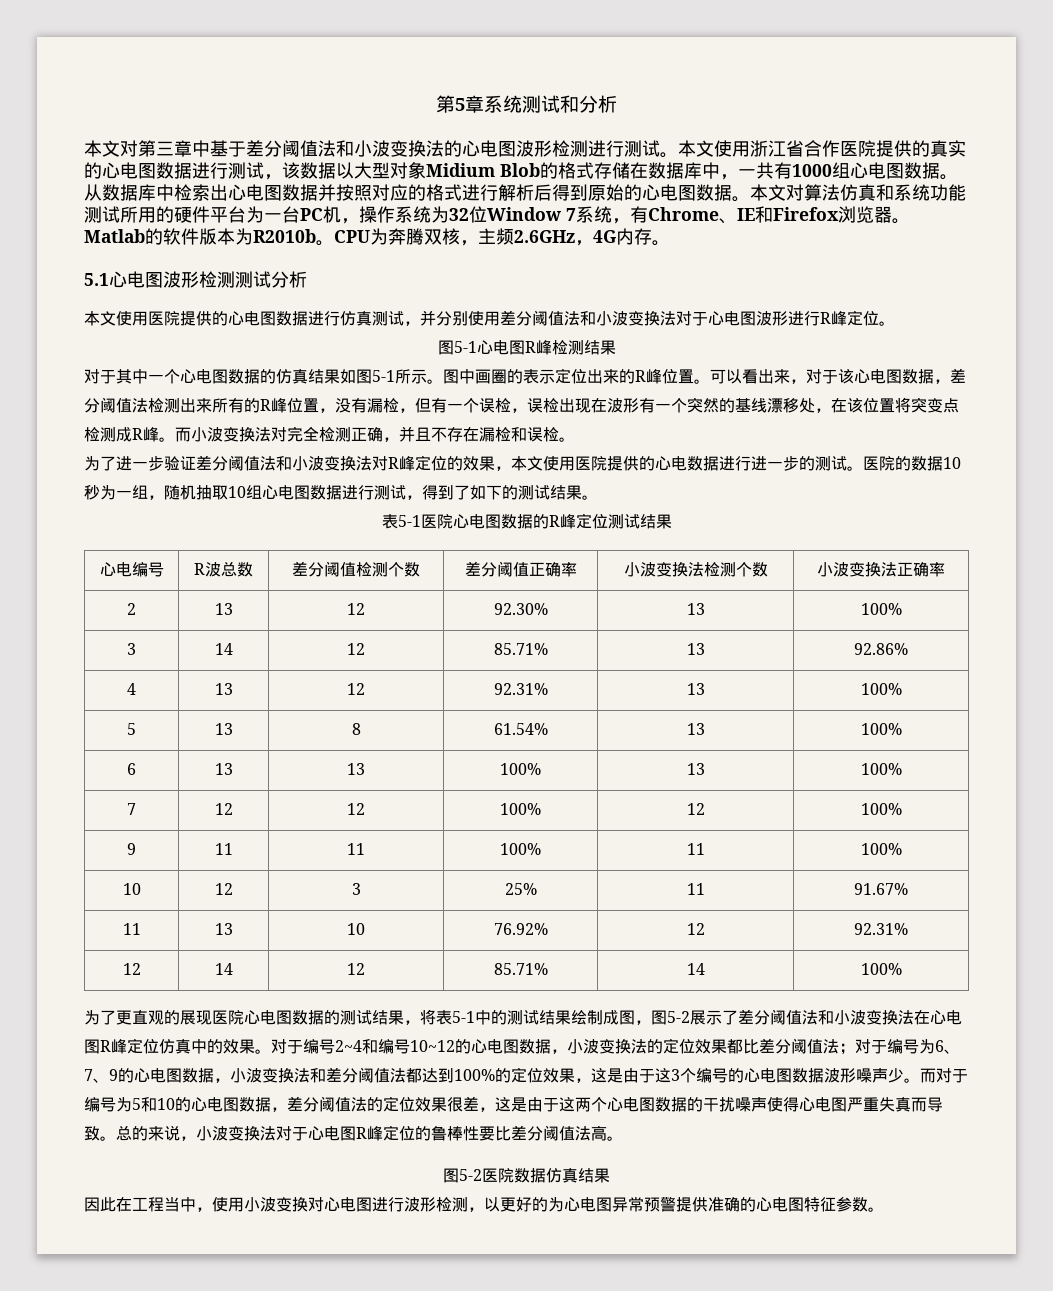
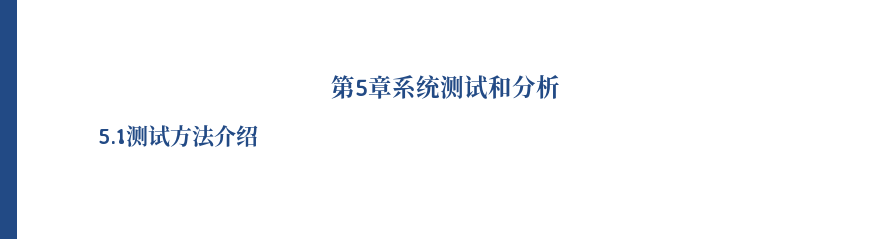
- 本文对第三章中基于差分阈值法和小波变换法的心电图波形检测进行测试。本文使用浙江省合作医院提供的真实的心电图数据进行测试，该数据以大型对象Midium Blob的格式存储在数据库中，一共有1000组心电图数据。从数据库中检索出心电图数据并按照对应的格式进行解析后得到原始的心电图数据。本文对算法仿真和系统功能测试所用的硬件平台为一台PC机，操作系统为32位Window 7系统，有Chrome、IE和Firefox浏览器。Matlab的软件版本为R2010b。CPU为奔腾双核，主频2.6GHz，4G内存。
- 5.1心电图波形检测测试分析
- 本文使用医院提供的心电图数据进行仿真测试，并分别使用差分阈值法和小波变换法对于心电图波形进行R峰定位。
- 图5-1心电图R峰检测结果
- 对于其中一个心电图数据的仿真结果如图5-1所示。图中画圈的表示定位出来的R峰位置。可以看出来，对于该心电图数据，差分阈值法检测出来所有的R峰位置，没有漏检，但有一个误检，误检出现在波形有一个突然的基线漂移处，在该位置将突变点检测成R峰。而小波变换法对完全检测正确，并且不存在漏检和误检。
- 为了进一步验证差分阈值法和小波变换法对R峰定位的效果，本文使用医院提供的心电数据进行进一步的测试。医院的数据10秒为一组，随机抽取10组心电图数据进行测试，得到了如下的测试结果。
- 表5-1医院心电图数据的R峰定位测试结果
- 心电编号 | R波总数 | 差分阈值检测个数 | 差分阈值正确率 | 小波变换法检测个数 | 小波变换法正确率
- 2 | 13 | 12 | 92.30% | 13 | 100%
- 3 | 14 | 12 | 85.71% | 13 | 92.86%
- 4 | 13 | 12 | 92.31% | 13 | 100%
- 5 | 13 | 8 | 61.54% | 13 | 100%
- 6 | 13 | 13 | 100% | 13 | 100%
- 7 | 12 | 12 | 100% | 12 | 100%
- 9 | 11 | 11 | 100% | 11 | 100%
- 10 | 12 | 3 | 25% | 11 | 91.67%
- 11 | 13 | 10 | 76.92% | 12 | 92.31%
- 12 | 14 | 12 | 85.71% | 14 | 100%
- 为了更直观的展现医院心电图数据的测试结果，将表5-1中的测试结果绘制成图，图5-2展示了差分阈值法和小波变换法在心电图R峰定位仿真中的效果。对于编号2~4和编号10~12的心电图数据，小波变换法的定位效果都比差分阈值法；对于编号为6、7、9的心电图数据，小波变换法和差分阈值法都达到100%的定位效果，这是由于这3个编号的心电图数据波形噪声少。而对于编号为5和10的心电图数据，差分阈值法的定位效果很差，这是由于这两个心电图数据的干扰噪声使得心电图严重失真而导致。总的来说，小波变换法对于心电图R峰定位的鲁棒性要比差分阈值法高。
- 图5-2医院数据仿真结果
- 因此在工程当中，使用小波变换对心电图进行波形检测，以更好的为心电图异常预警提供准确的心电图特征参数。
+ 5.1测试方法介绍

